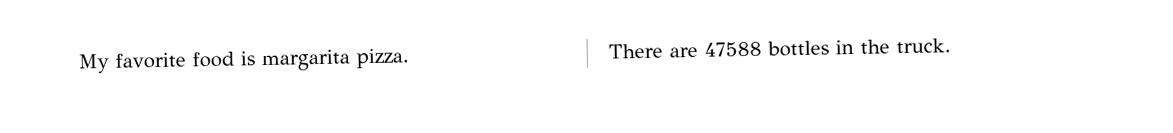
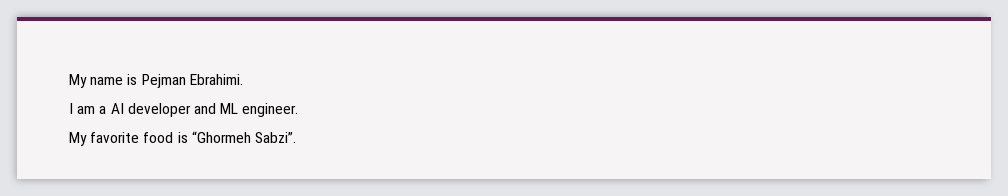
- My favorite food is margarita pizza.
- There are 47588 bottles in the truck.
+ My name is Pejman Ebrahimi.
+ I am a AI developer and ML engineer.
+ My favorite food is “Ghormeh Sabzi”.

